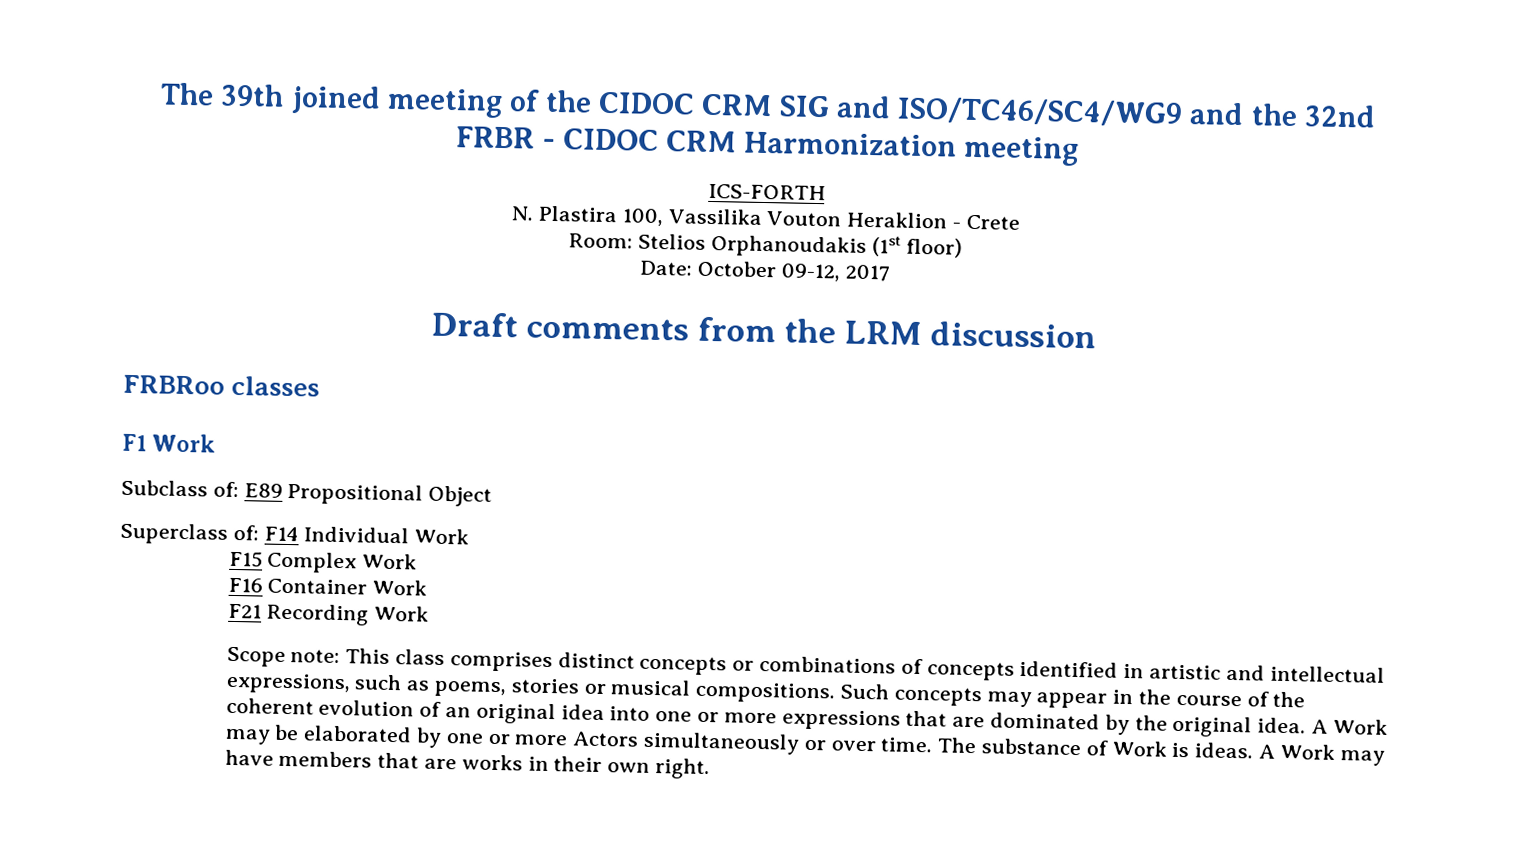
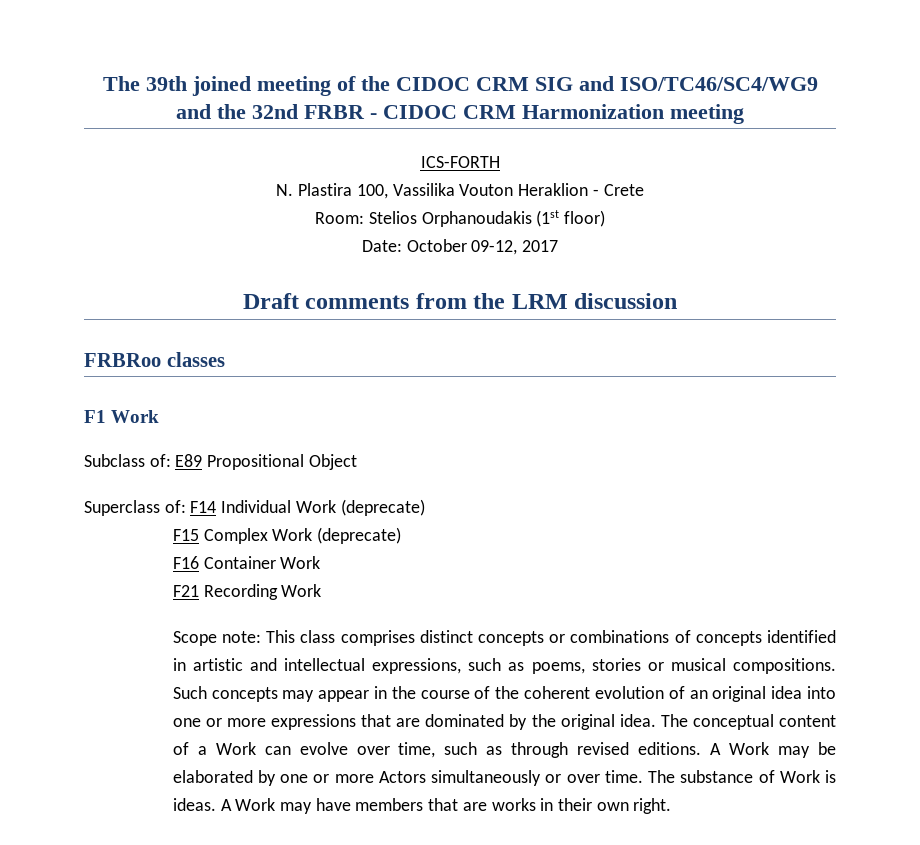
- Superclass of: F14 Individual Work
+ Superclass of: F14 Individual Work (deprecate)
- F15 Complex Work
+ F15 Complex Work (deprecate)
+ The conceptual content of a Work can evolve over time, such as through revised editions.

